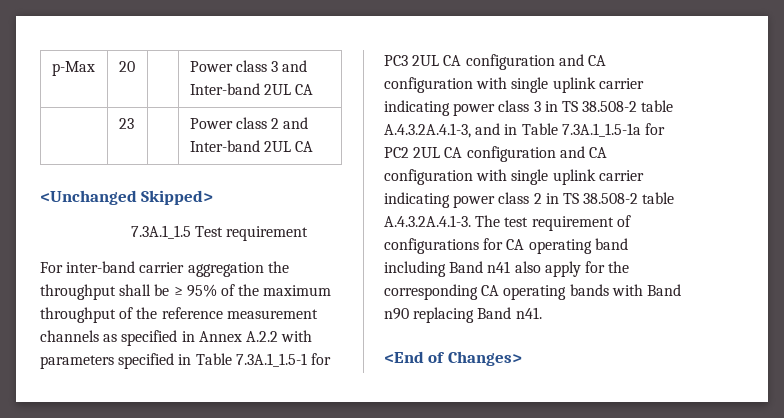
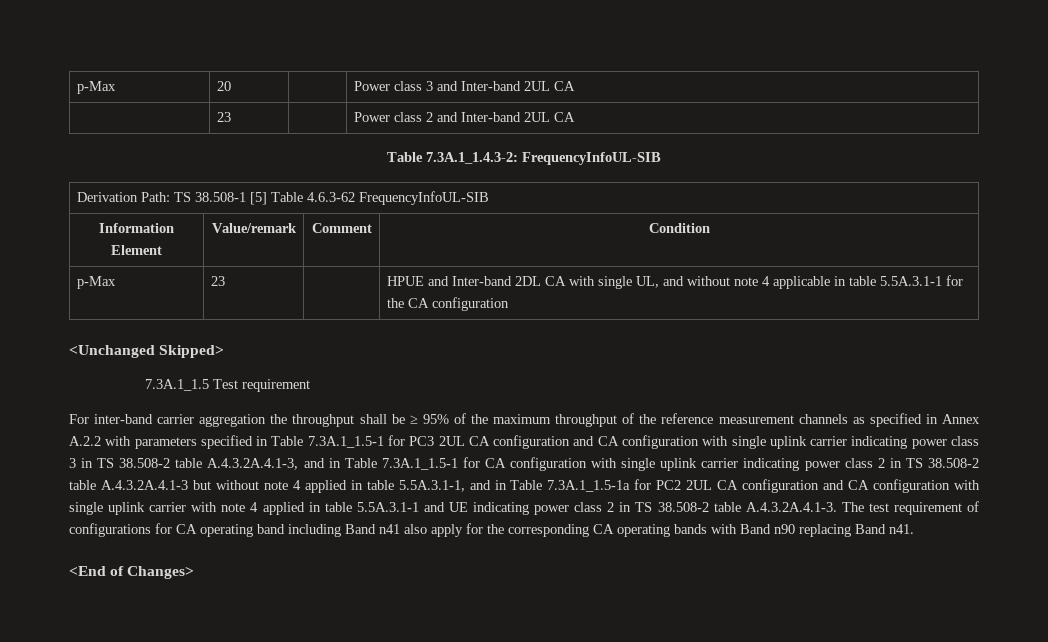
+ Table 7.3A.1_1.4.3-2: FrequencyInfoUL-SIB
+ Derivation Path: TS 38.508-1 [5] Table 4.6.3-62 FrequencyInfoUL-SIB
+ Information Element | Value/remark | Comment | Condition
+ p-Max | 23 | | HPUE and Inter-band 2DL CA with single UL, and without note 4 applicable in table 5.5A.3.1-1 for the CA configuration
- For inter-band carrier aggregation the throughput shall be ≥ 95% of the maximum throughput of the reference measurement channels as specified in Annex A.2.2 with parameters specified in Table 7.3A.1_1.5-1 for PC3 2UL CA configuration and CA configuration with single uplink carrier indicating power class 3 in TS 38.508-2 table A.4.3.2A.4.1-3, and in Table 7.3A.1_1.5-1a for PC2 2UL CA configuration and CA configuration with single uplink carrier indicating power class 2 in TS 38.508-2 table A.4.3.2A.4.1-3. The test requirement of configurations for CA operating band including Band n41 also apply for the corresponding CA operating bands with Band n90 replacing Band n41.
+ For inter-band carrier aggregation the throughput shall be ≥ 95% of the maximum throughput of the reference measurement channels as specified in Annex A.2.2 with parameters specified in Table 7.3A.1_1.5-1 for PC3 2UL CA configuration and CA configuration with single uplink carrier indicating power class 3 in TS 38.508-2 table A.4.3.2A.4.1-3, and in Table 7.3A.1_1.5-1 for CA configuration with single uplink carrier indicating power class 2 in TS 38.508-2 table A.4.3.2A.4.1-3 but without note 4 applied in table 5.5A.3.1-1, and in Table 7.3A.1_1.5-1a for PC2 2UL CA configuration and CA configuration with single uplink carrier with note 4 applied in table 5.5A.3.1-1 and UE indicating power class 2 in TS 38.508-2 table A.4.3.2A.4.1-3. The test requirement of configurations for CA operating band including Band n41 also apply for the corresponding CA operating bands with Band n90 replacing Band n41.

